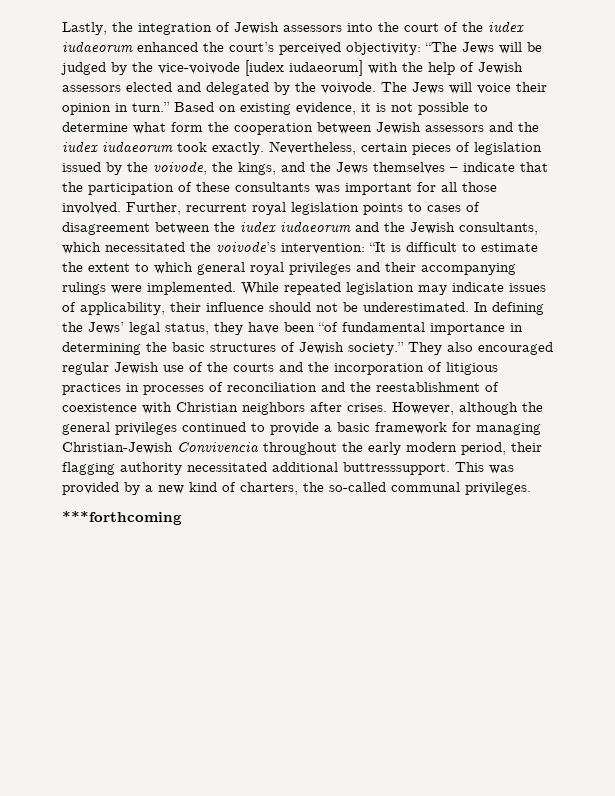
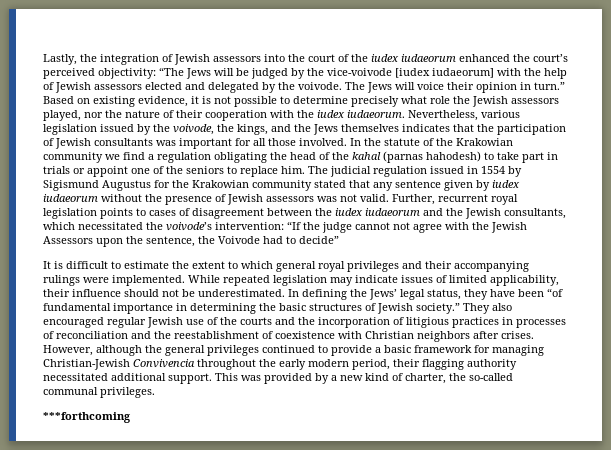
- Based on existing evidence, it is not possible to determine what form the cooperation between Jewish assessors and the iudex iudaeorum took exactly. Nevertheless, certain pieces of legislation issued by the voivode, the kings, and the Jews themselves – indicate that the participation of these consultants was important for all those involved.
+ Based on existing evidence, it is not possible to determine precisely what role the Jewish assessors played, nor the nature of their cooperation with the iudex iudaeorum. Nevertheless, various legislation issued by the voivode, the kings, and the Jews themselves indicates that the participation of Jewish consultants was important for all those involved.
+ In the statute of the Krakowian community we find a regulation obligating the head of the kahal (parnas hahodesh) to take part in trials or appoint one of the seniors to replace him. The judicial regulation issued in 1554 by Sigismund Augustus for the Krakowian community stated that any sentence given by iudex iudaeorum without the presence of Jewish assessors was not valid.
- Further, recurrent royal legislation points to cases of disagreement between the iudex iudaeorum and the Jewish consultants, which necessitated the voivode’s intervention: “It is difficult to estimate the extent to which general royal privileges and their accompanying rulings were implemented.
+ Further, recurrent royal legislation points to cases of disagreement between the iudex iudaeorum and the Jewish consultants, which necessitated the voivode’s intervention: “If the judge cannot not agree with the Jewish Assessors upon the sentence, the Voivode had to decide”
+ It is difficult to estimate the extent to which general royal privileges and their accompanying rulings were implemented.
- While repeated legislation may indicate issues of applicability, their influence should not be underestimated.
+ While repeated legislation may indicate issues of limited applicability, their influence should not be underestimated.
- However, although the general privileges continued to provide a basic framework for managing Christian-Jewish Convivencia throughout the early modern period, their flagging authority necessitated additional buttresssupport.
+ However, although the general privileges continued to provide a basic framework for managing Christian-Jewish Convivencia throughout the early modern period, their flagging authority necessitated additional support.
- This was provided by a new kind of charters, the so-called communal privileges.
+ This was provided by a new kind of charter, the so-called communal privileges.

